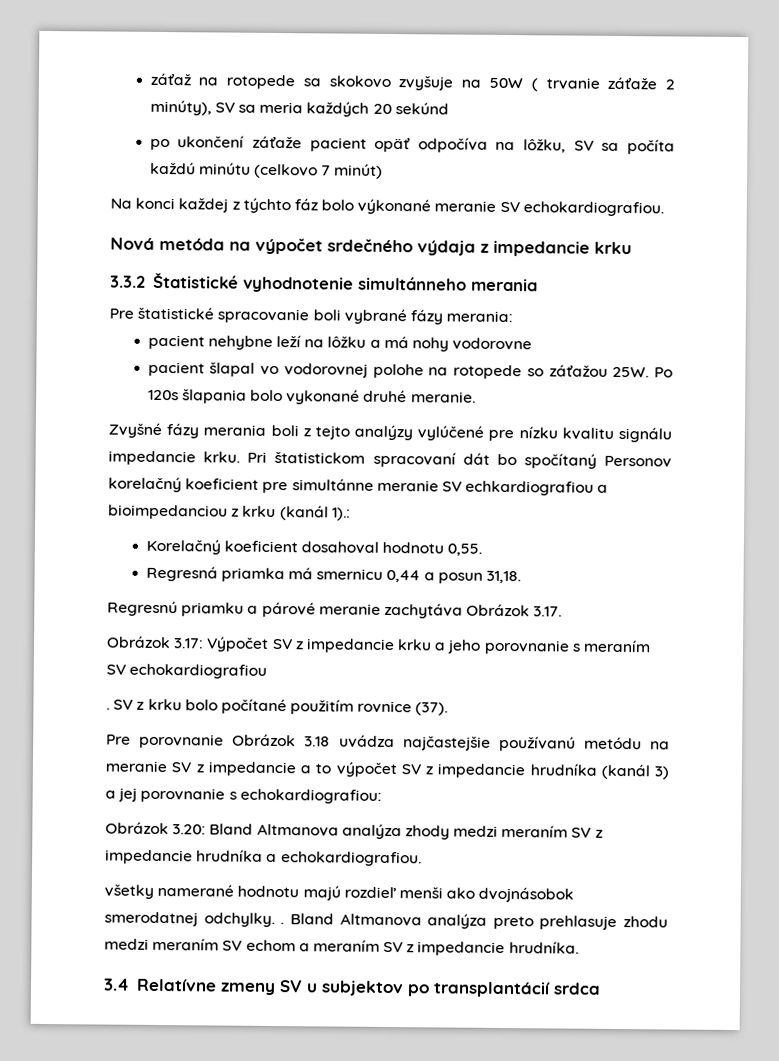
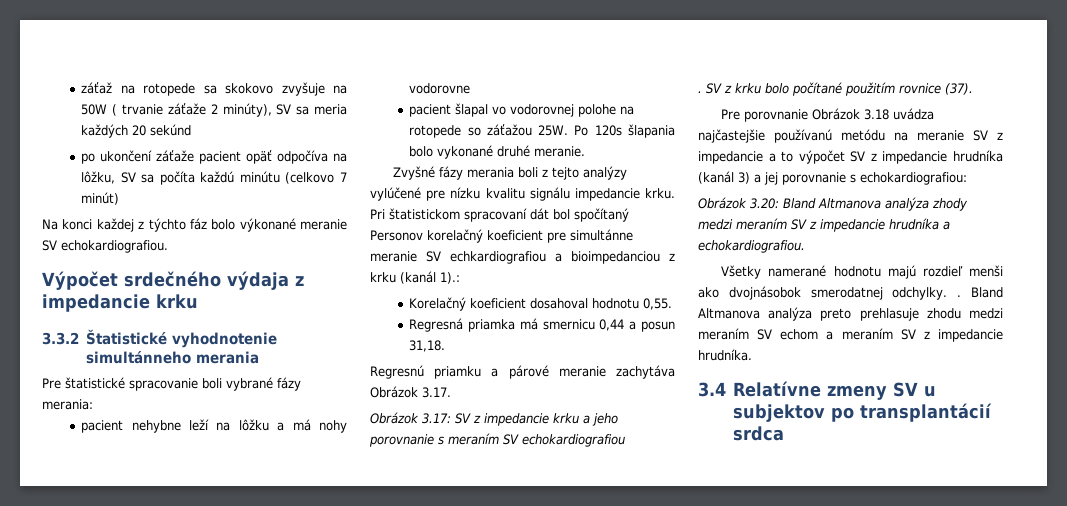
- Nová metóda na výpočet srdečného výdaja z impedancie krku
+ Výpočet srdečného výdaja z impedancie krku
- Pri štatistickom spracovaní dát bo spočítaný Personov korelačný koeficient pre simultánne meranie SV echkardiografiou a bioimpedanciou z krku (kanál 1).:
+ Pri štatistickom spracovaní dát bol spočítaný Personov korelačný koeficient pre simultánne meranie SV echkardiografiou a bioimpedanciou z krku (kanál 1).:
- Obrázok 3.17: Výpočet SV z impedancie krku a jeho porovnanie s meraním SV echokardiografiou
+ Obrázok 3.17: SV z impedancie krku a jeho porovnanie s meraním SV echokardiografiou
- všetky namerané hodnotu majú rozdieľ menši ako dvojnásobok smerodatnej odchylky. .
+ Všetky namerané hodnotu majú rozdieľ menši ako dvojnásobok smerodatnej odchylky. .

